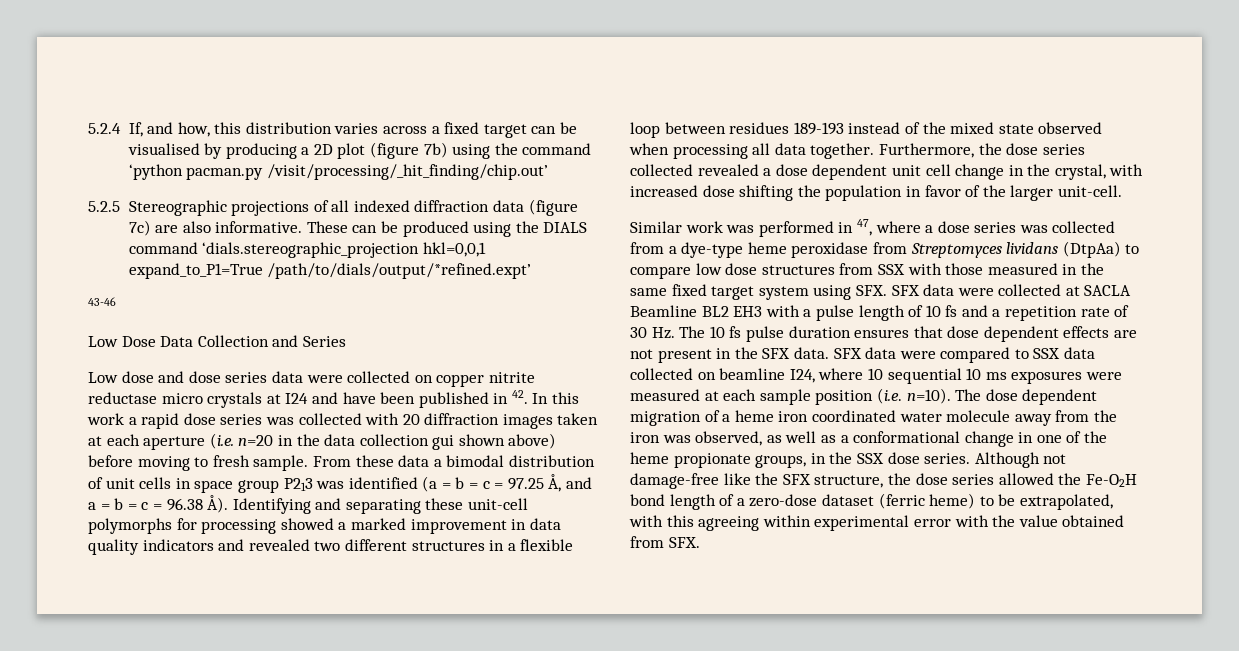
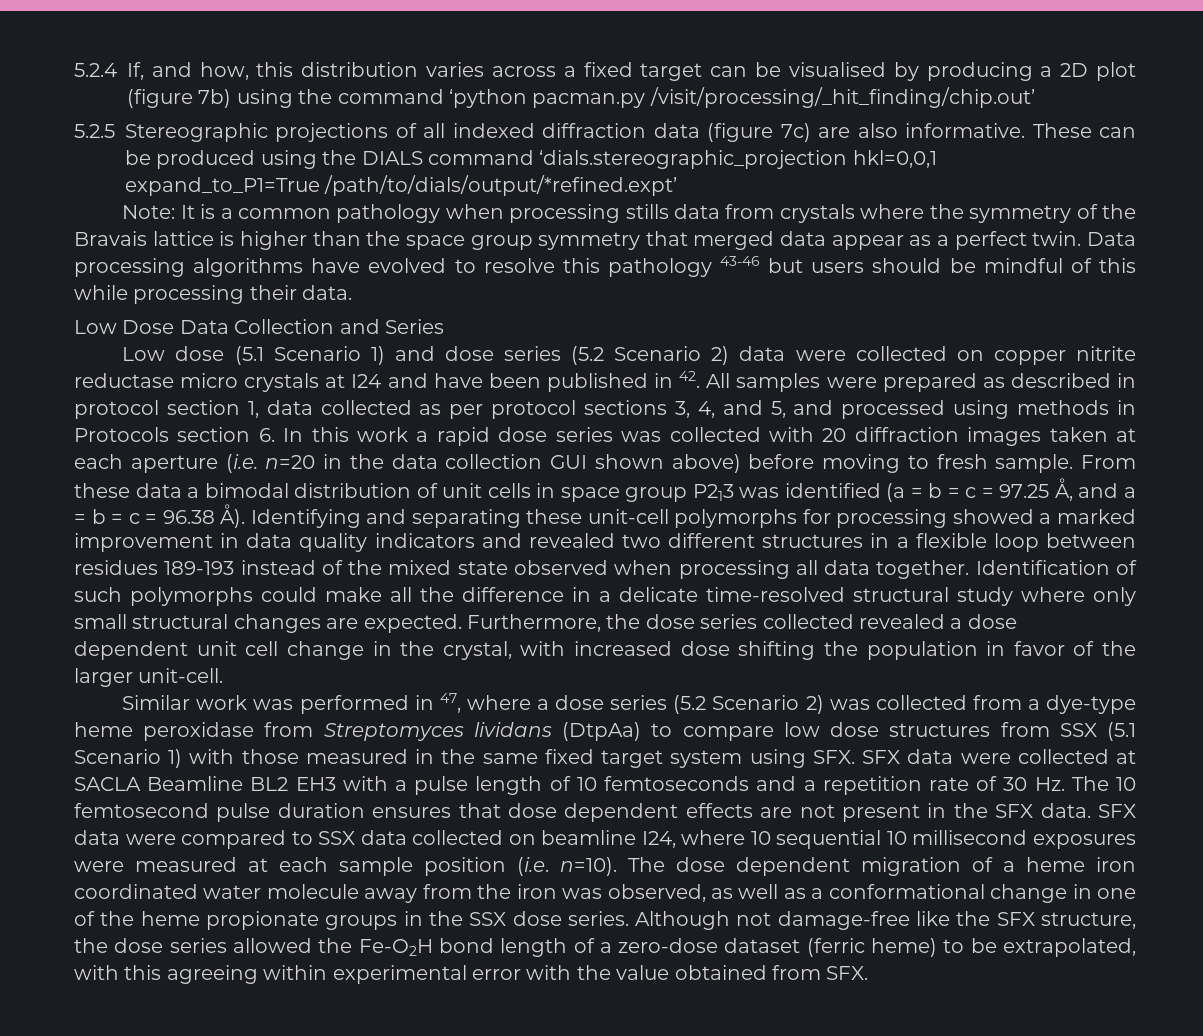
- 43-46
+ Note: It is a common pathology when processing stills data from crystals where the symmetry of the Bravais lattice is higher than the space group symmetry that merged data appear as a perfect twin. Data processing algorithms have evolved to resolve this pathology 43-46 but users should be mindful of this while processing their data.
- Low dose and dose series data were collected on copper nitrite reductase micro crystals at I24 and have been published in 42. In this work a rapid dose series was collected with 20 diffraction images taken at each aperture (i.e. n=20 in the data collection gui shown above) before moving to fresh sample.
+ Low dose (5.1 Scenario 1) and dose series (5.2 Scenario 2) data were collected on copper nitrite reductase micro crystals at I24 and have been published in 42. All samples were prepared as described in protocol section 1, data collected as per protocol sections 3, 4, and 5, and processed using methods in Protocols section 6. In this work a rapid dose series was collected with 20 diffraction images taken at each aperture (i.e. n=20 in the data collection GUI shown above) before moving to fresh sample.
+ Identification of such polymorphs could make all the difference in a delicate time-resolved structural study where only small structural changes are expected.
- Similar work was performed in 47, where a dose series was collected from a dye-type heme peroxidase from Streptomyces lividans (DtpAa) to compare low dose structures from SSX with those measured in the same fixed target system using SFX. SFX data were collected at SACLA Beamline BL2 EH3 with a pulse length of 10 fs and a repetition rate of 30 Hz. The 10 fs pulse duration ensures that dose dependent effects are not present in the SFX data.
+ Similar work was performed in 47, where a dose series (5.2 Scenario 2) was collected from a dye-type heme peroxidase from Streptomyces lividans (DtpAa) to compare low dose structures from SSX (5.1 Scenario 1) with those measured in the same fixed target system using SFX. SFX data were collected at SACLA Beamline BL2 EH3 with a pulse length of 10 femtoseconds and a repetition rate of 30 Hz. The 10 femtosecond pulse duration ensures that dose dependent effects are not present in the SFX data.
- SFX data were compared to SSX data collected on beamline I24, where 10 sequential 10 ms exposures were measured at each sample position (i.e. n=10).
+ SFX data were compared to SSX data collected on beamline I24, where 10 sequential 10 millisecond exposures were measured at each sample position (i.e. n=10).
- The dose dependent migration of a heme iron coordinated water molecule away from the iron was observed, as well as a conformational change in one of the heme propionate groups, in the SSX dose series.
+ The dose dependent migration of a heme iron coordinated water molecule away from the iron was observed, as well as a conformational change in one of the heme propionate groups in the SSX dose series.

